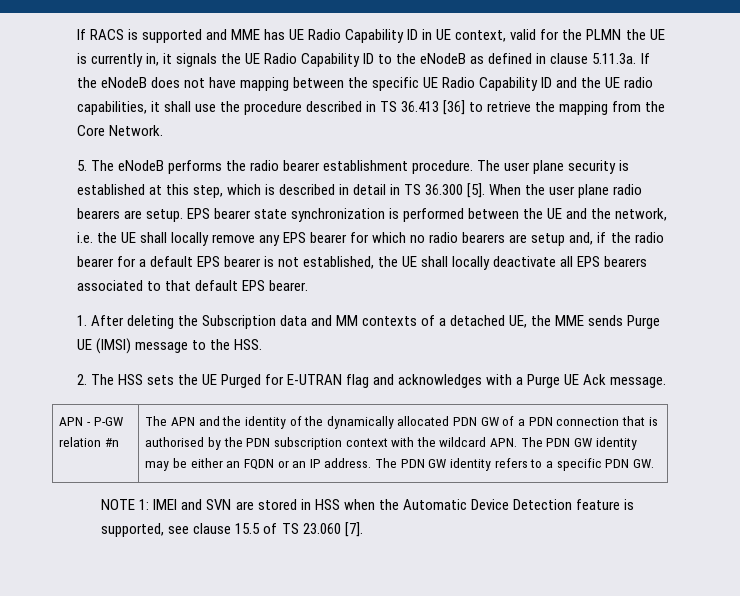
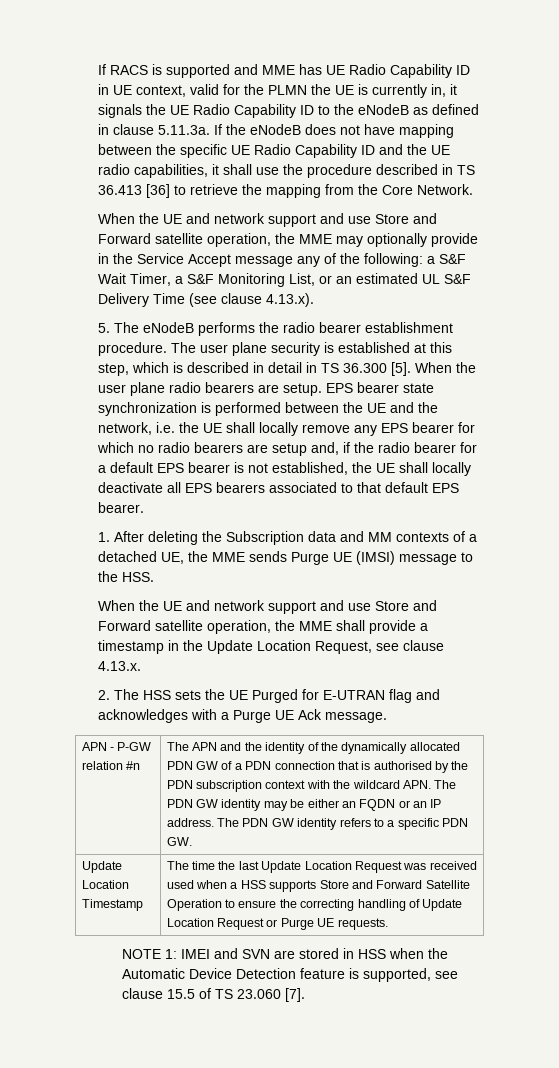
+ When the UE and network support and use Store and Forward satellite operation, the MME may optionally provide in the Service Accept message any of the following: a S&F Wait Timer, a S&F Monitoring List, or an estimated UL S&F Delivery Time (see clause 4.13.x).
+ When the UE and network support and use Store and Forward satellite operation, the MME shall provide a timestamp in the Update Location Request, see clause 4.13.x.
+ Update Location Timestamp | The time the last Update Location Request was received used when a HSS supports Store and Forward Satellite Operation to ensure the correcting handling of Update Location Request or Purge UE requests.

